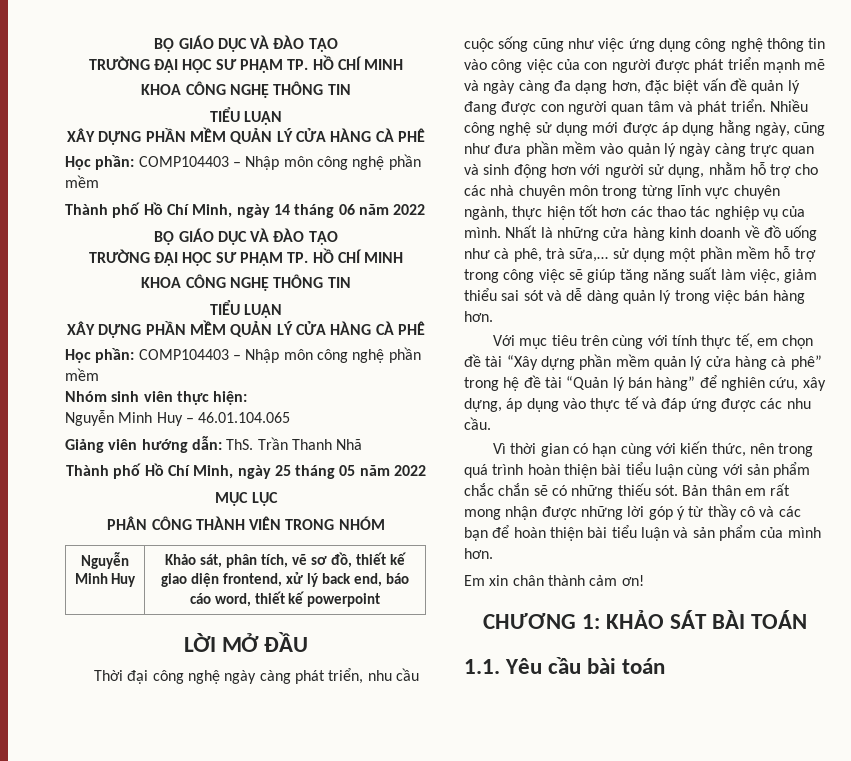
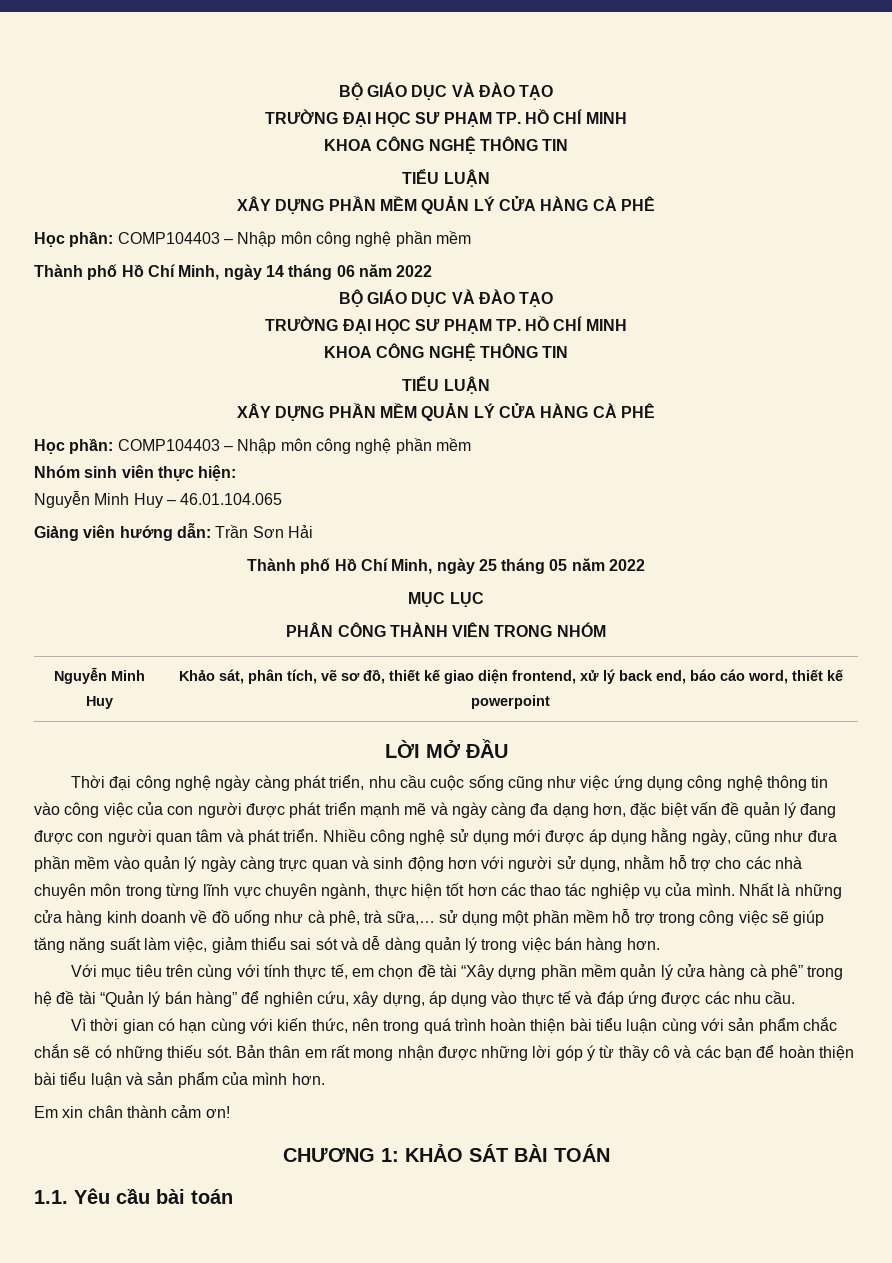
- Giảng viên hướng dẫn: ThS. Trần Thanh Nhã
+ Giảng viên hướng dẫn: Trần Sơn Hải

